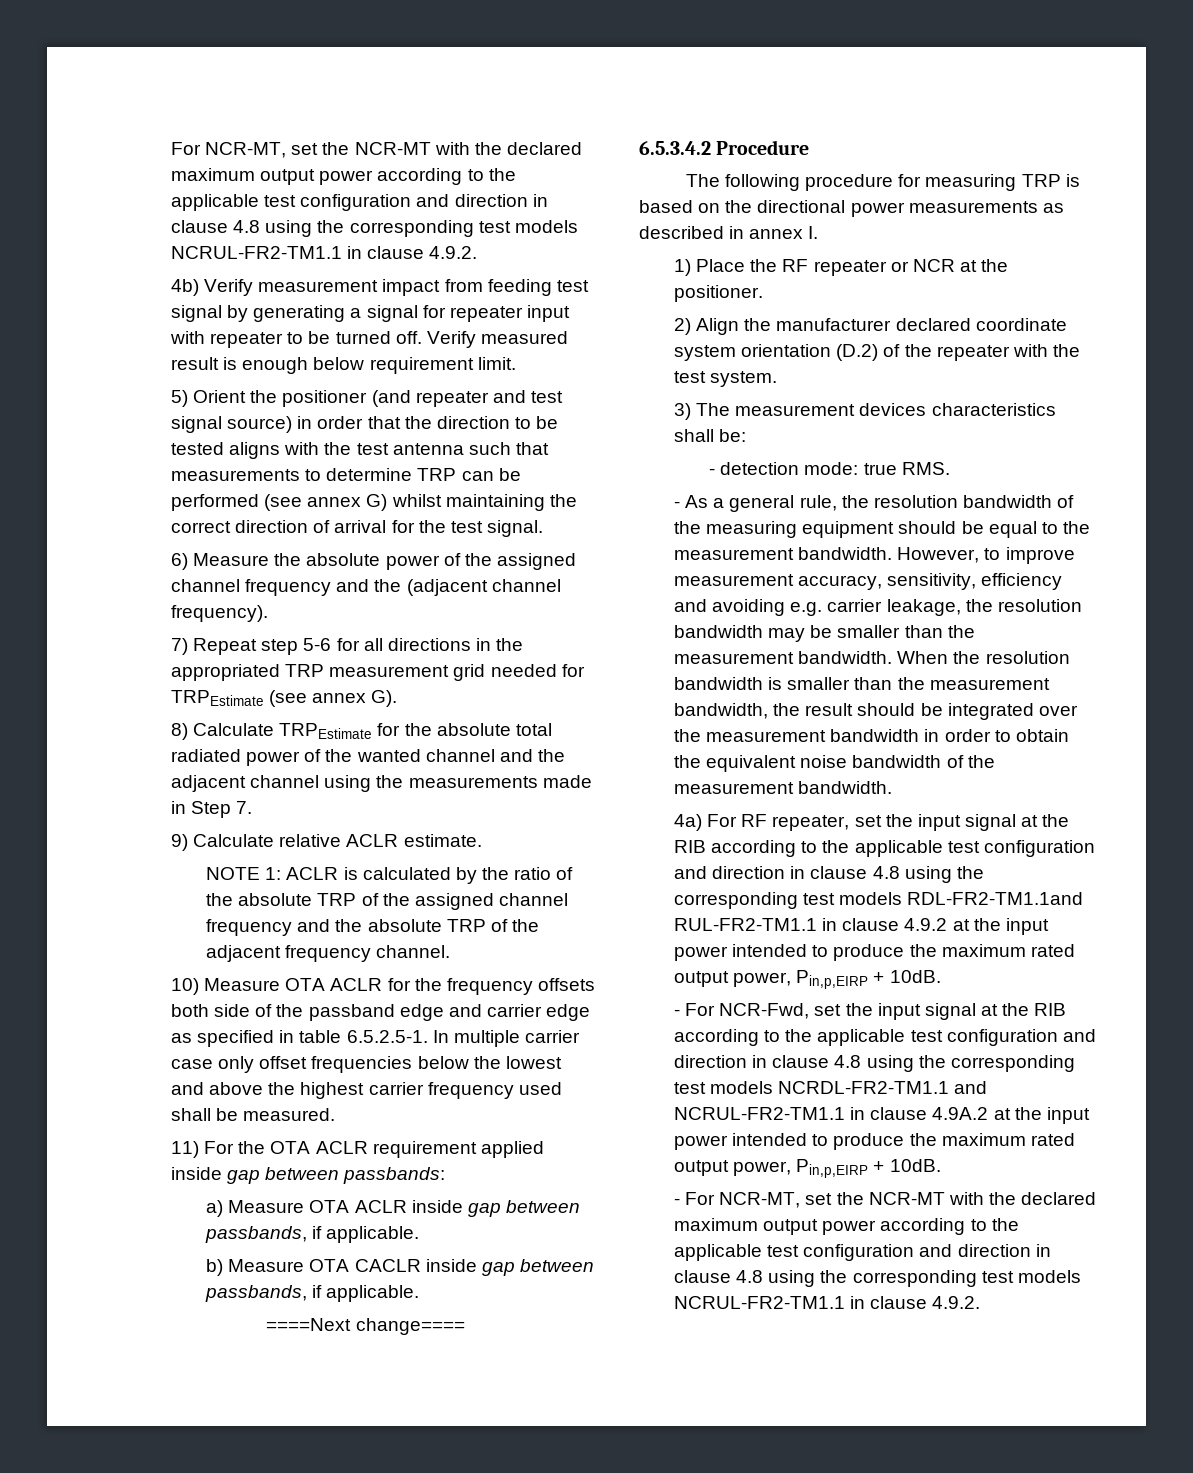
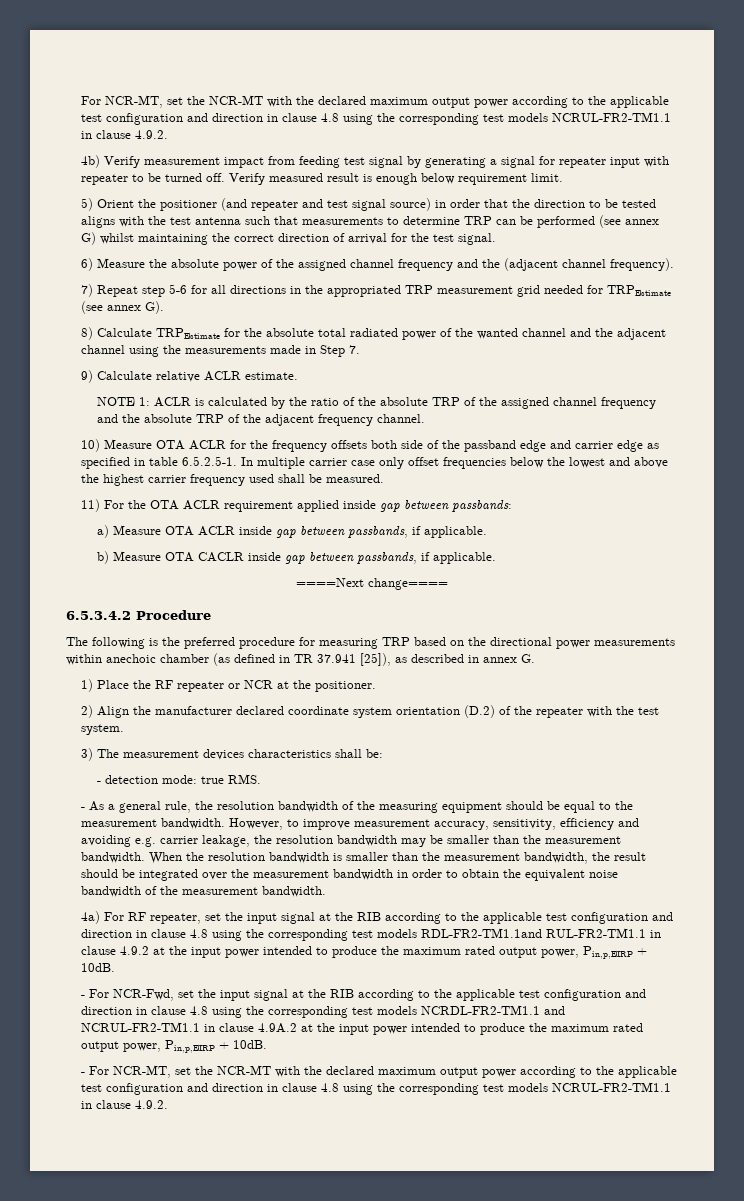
- The following procedure for measuring TRP is based on the directional power measurements as described in annex I.
+ The following is the preferred procedure for measuring TRP based on the directional power measurements within anechoic chamber (as defined in TR 37.941 [25]), as described in annex G.

